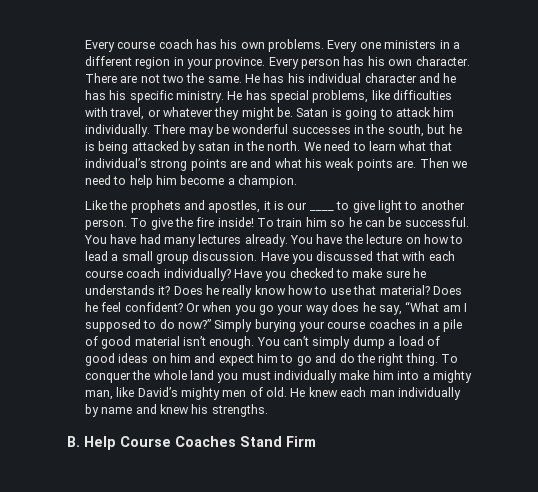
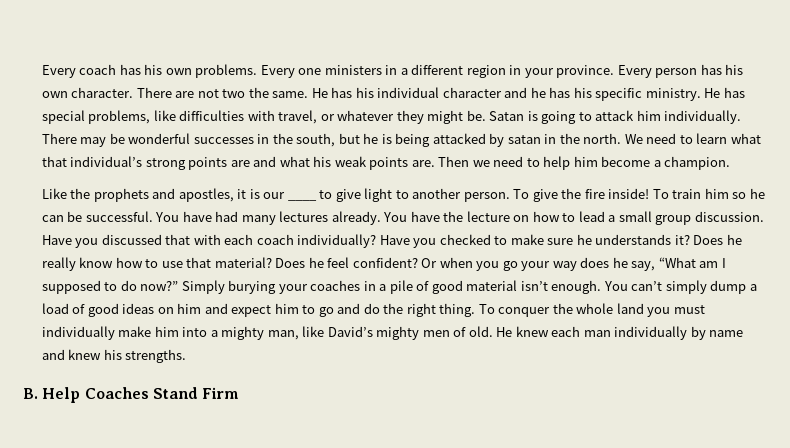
- Every course coach has his own problems.
+ Every coach has his own problems.
- Have you discussed that with each course coach individually?
+ Have you discussed that with each coach individually?
- Simply burying your course coaches in a pile of good material isn’t enough.
+ Simply burying your coaches in a pile of good material isn’t enough.
- B. Help Course Coaches Stand Firm
+ B. Help Coaches Stand Firm

